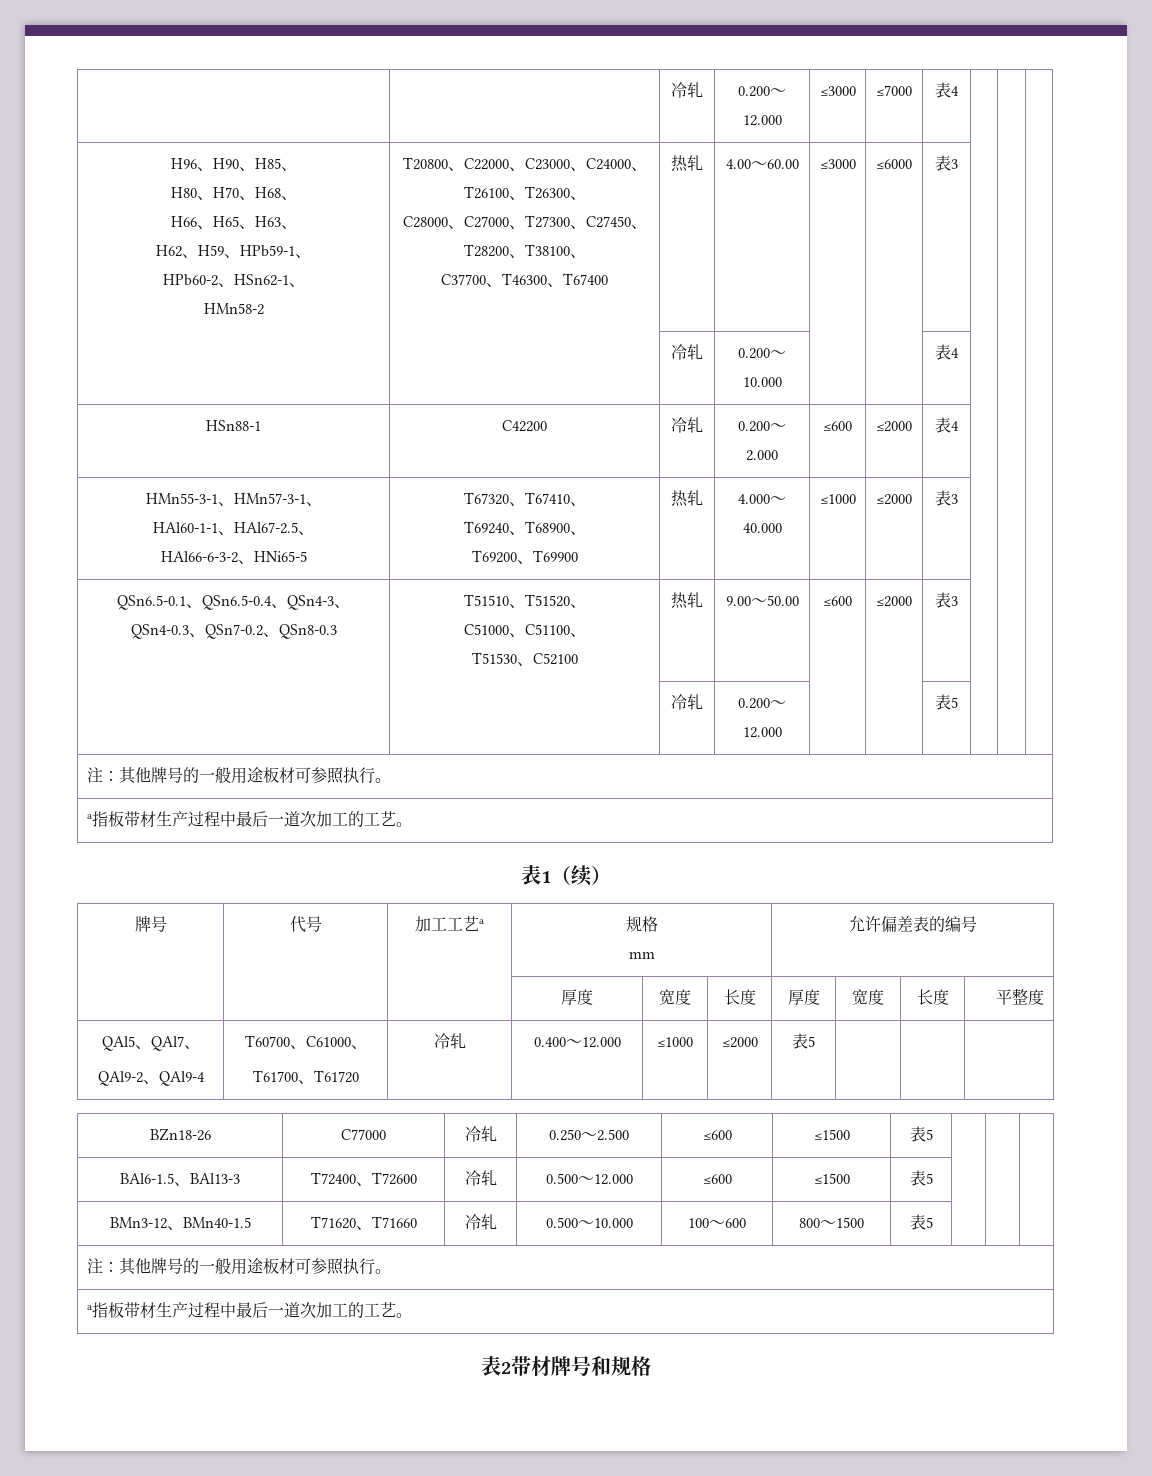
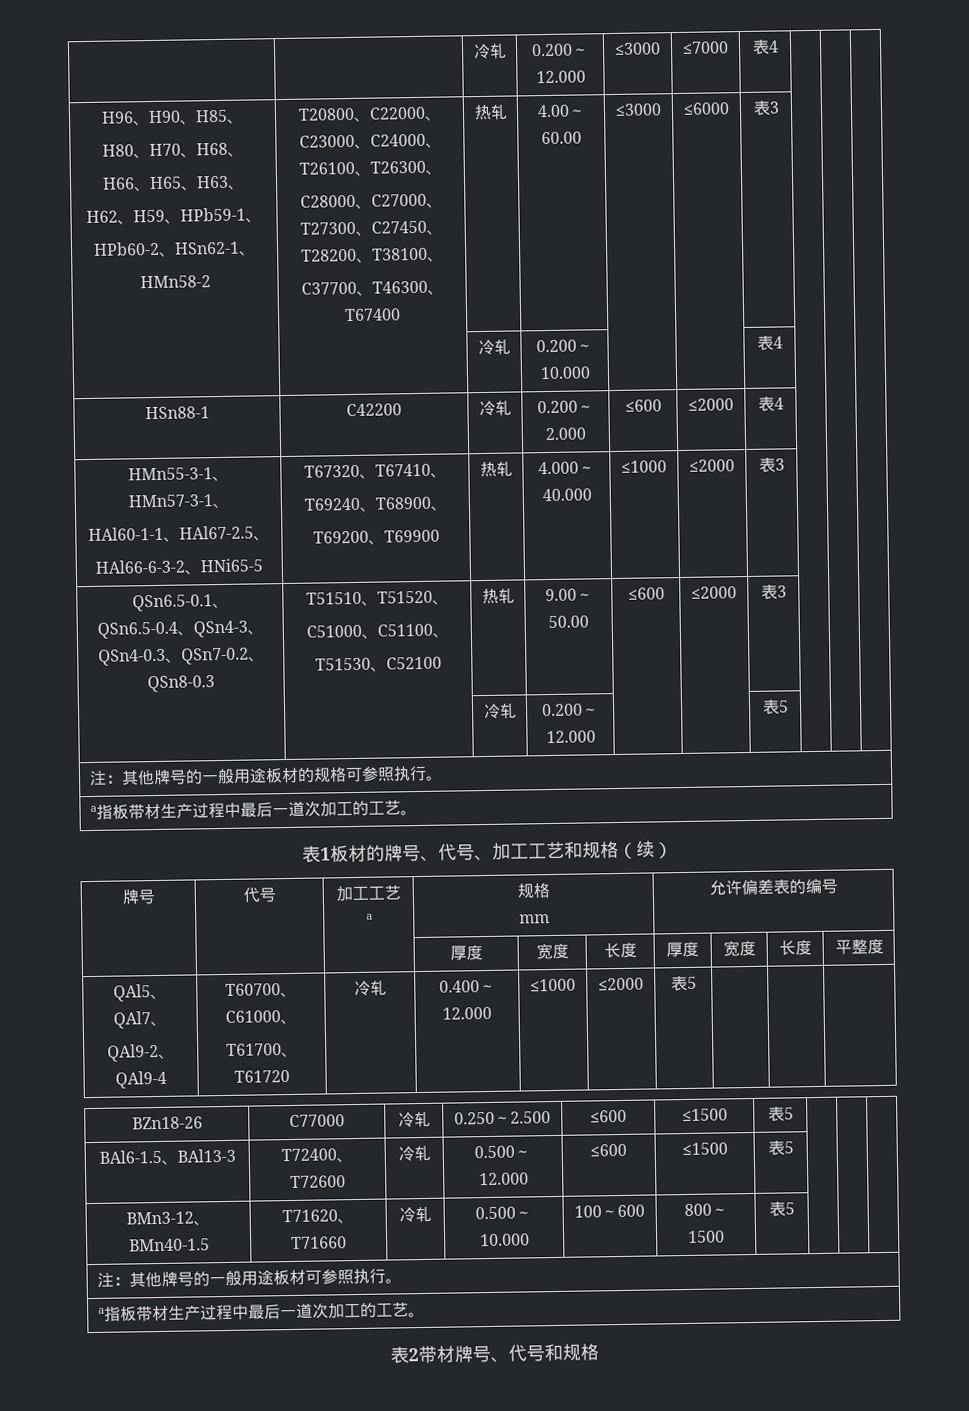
  | | 冷轧 | 0.200～12.000 | | | 表5 | | |
- 注：其他牌号的一般用途板材可参照执行。
+ 注：其他牌号的一般用途板材的规格可参照执行。
- 表1（续）
+ 表1板材的牌号、代号、加工工艺和规格（续）
- 表2带材牌号和规格
+ 表2带材牌号、代号和规格

